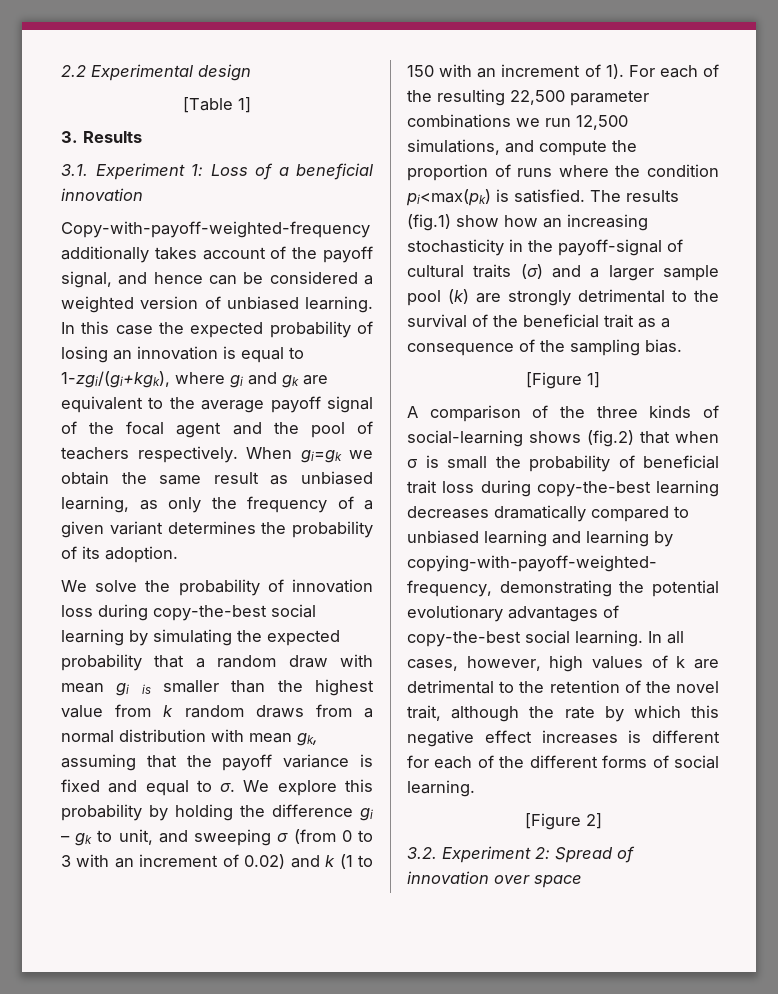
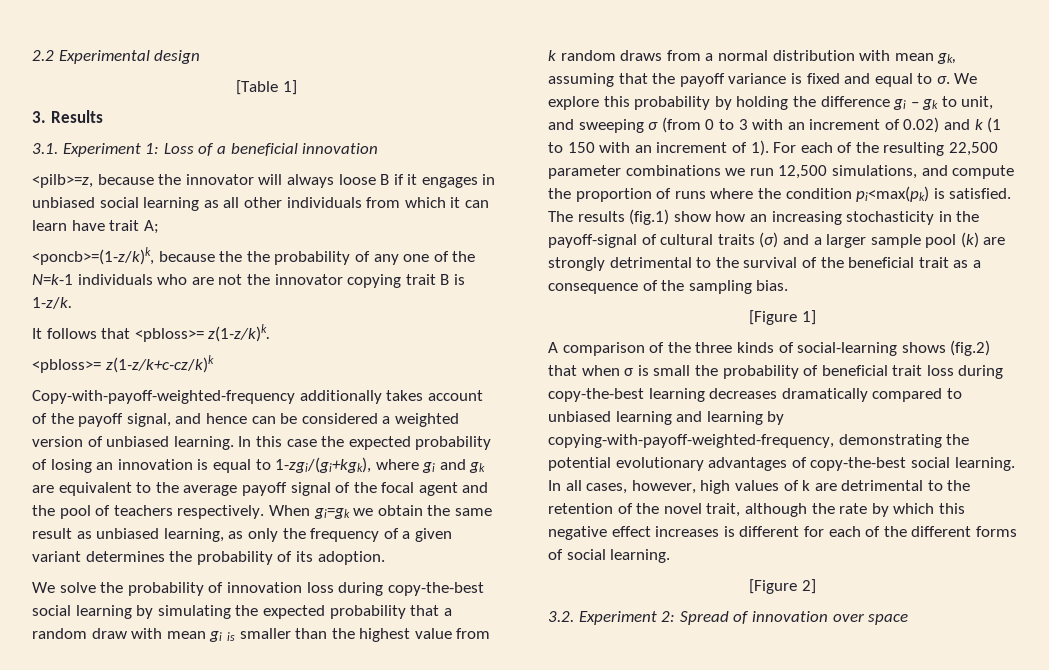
+ <pilb>=z, because the innovator will always loose B if it engages in unbiased social learning as all other individuals from which it can learn have trait A;
+ <poncb>=(1-z/k)k, because the the probability of any one of the N=k-1 individuals who are not the innovator copying trait B is 1-z/k.
+ It follows that <pbloss>= z(1-z/k)k.
+ <pbloss>= z(1-z/k+c-cz/k)k

